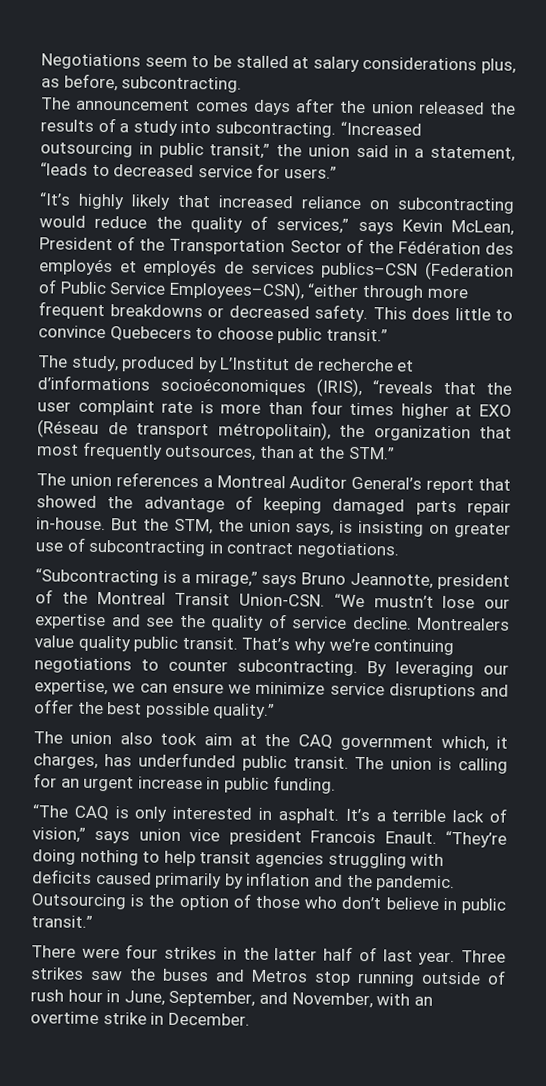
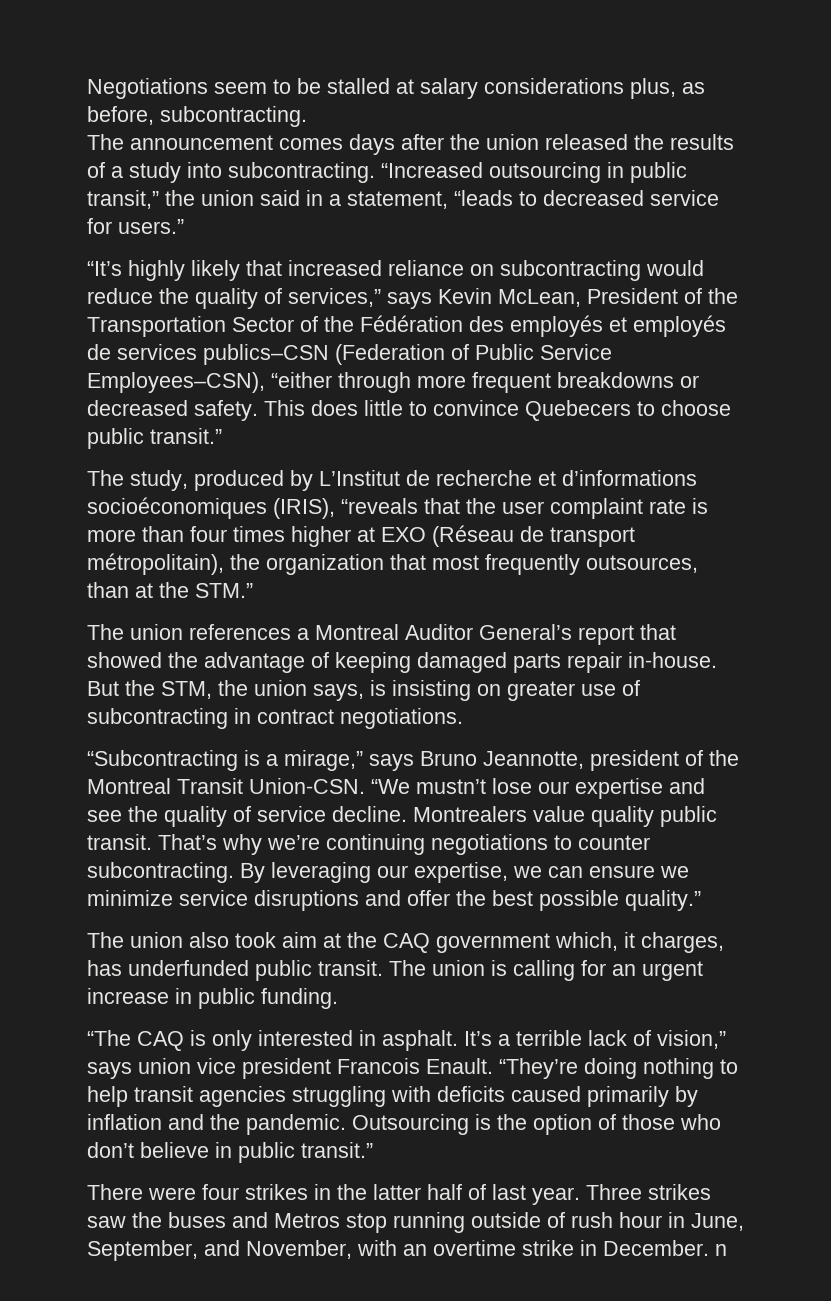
- Three strikes saw the buses and Metros stop running outside of rush hour in June, September, and November, with an overtime strike in December.
+ Three strikes saw the buses and Metros stop running outside of rush hour in June, September, and November, with an overtime strike in December. n

